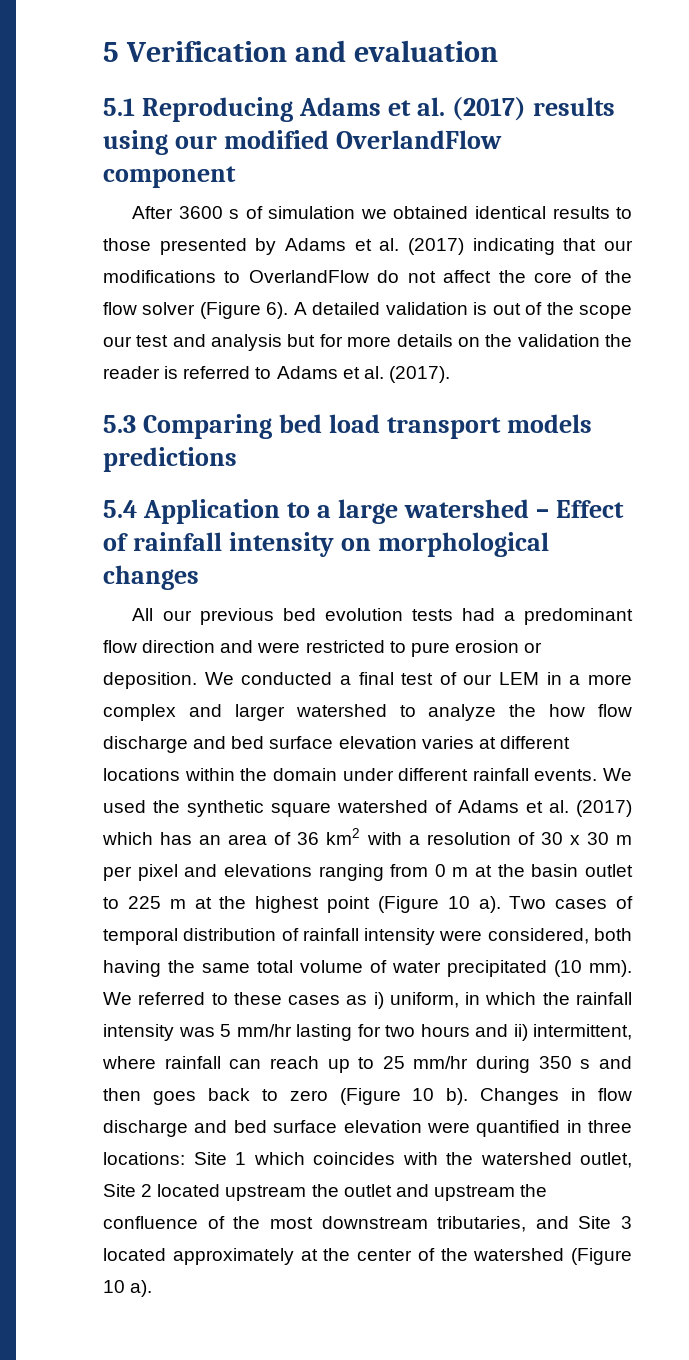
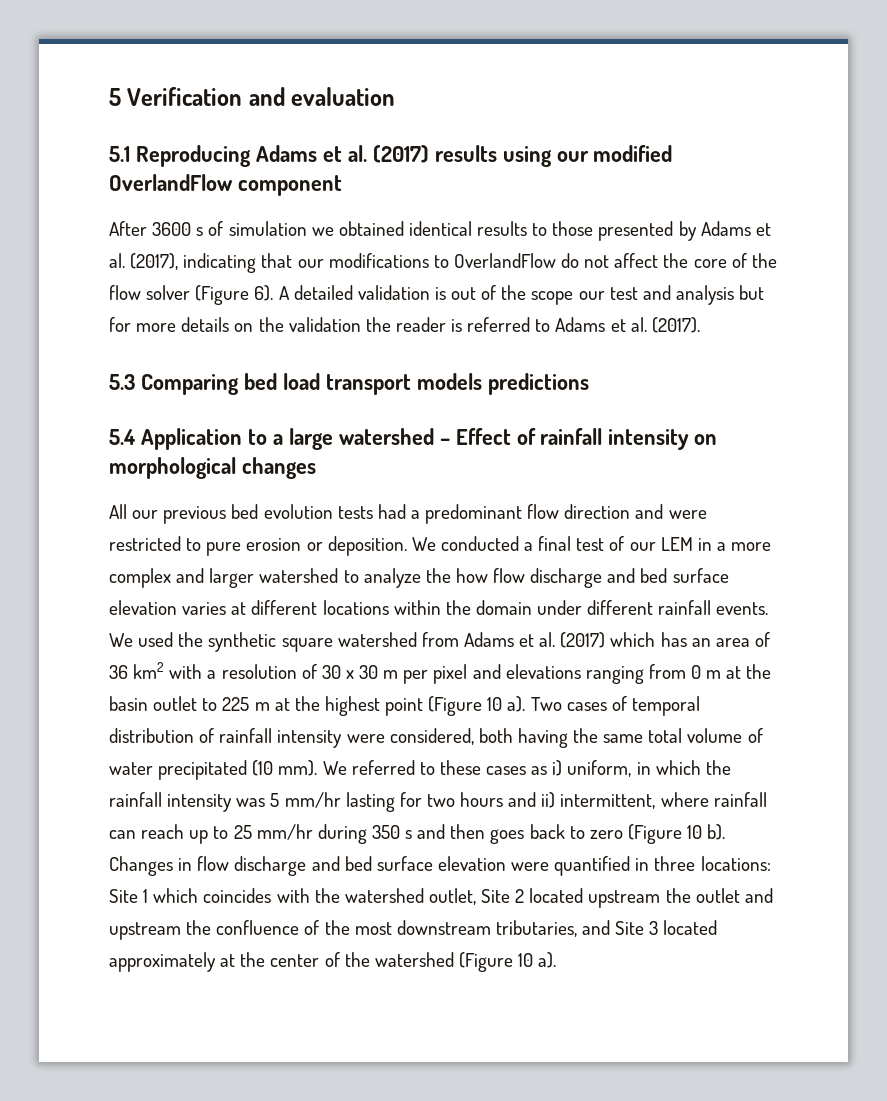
- After 3600 s of simulation we obtained identical results to those presented by Adams et al. (2017) indicating that our modifications to OverlandFlow do not affect the core of the flow solver (Figure 6).
+ After 3600 s of simulation we obtained identical results to those presented by Adams et al. (2017), indicating that our modifications to OverlandFlow do not affect the core of the flow solver (Figure 6).
- We used the synthetic square watershed of Adams et al. (2017) which has an area of 36 km2 with a resolution of 30 x 30 m per pixel and elevations ranging from 0 m at the basin outlet to 225 m at the highest point (Figure 10 a).
+ We used the synthetic square watershed from Adams et al. (2017) which has an area of 36 km2 with a resolution of 30 x 30 m per pixel and elevations ranging from 0 m at the basin outlet to 225 m at the highest point (Figure 10 a).

